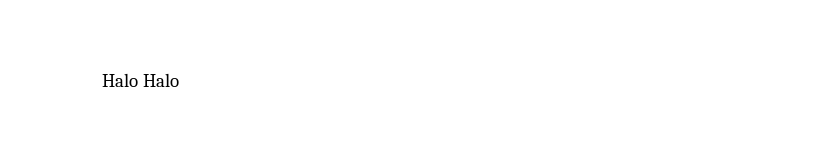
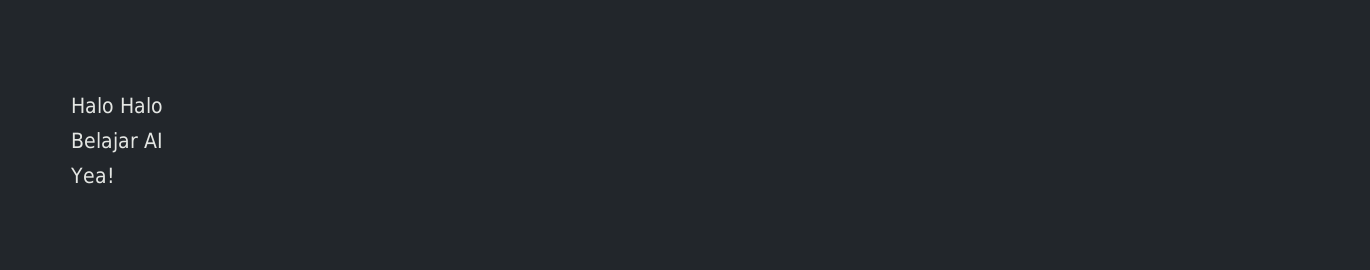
+ Belajar AI
+ Yea!

